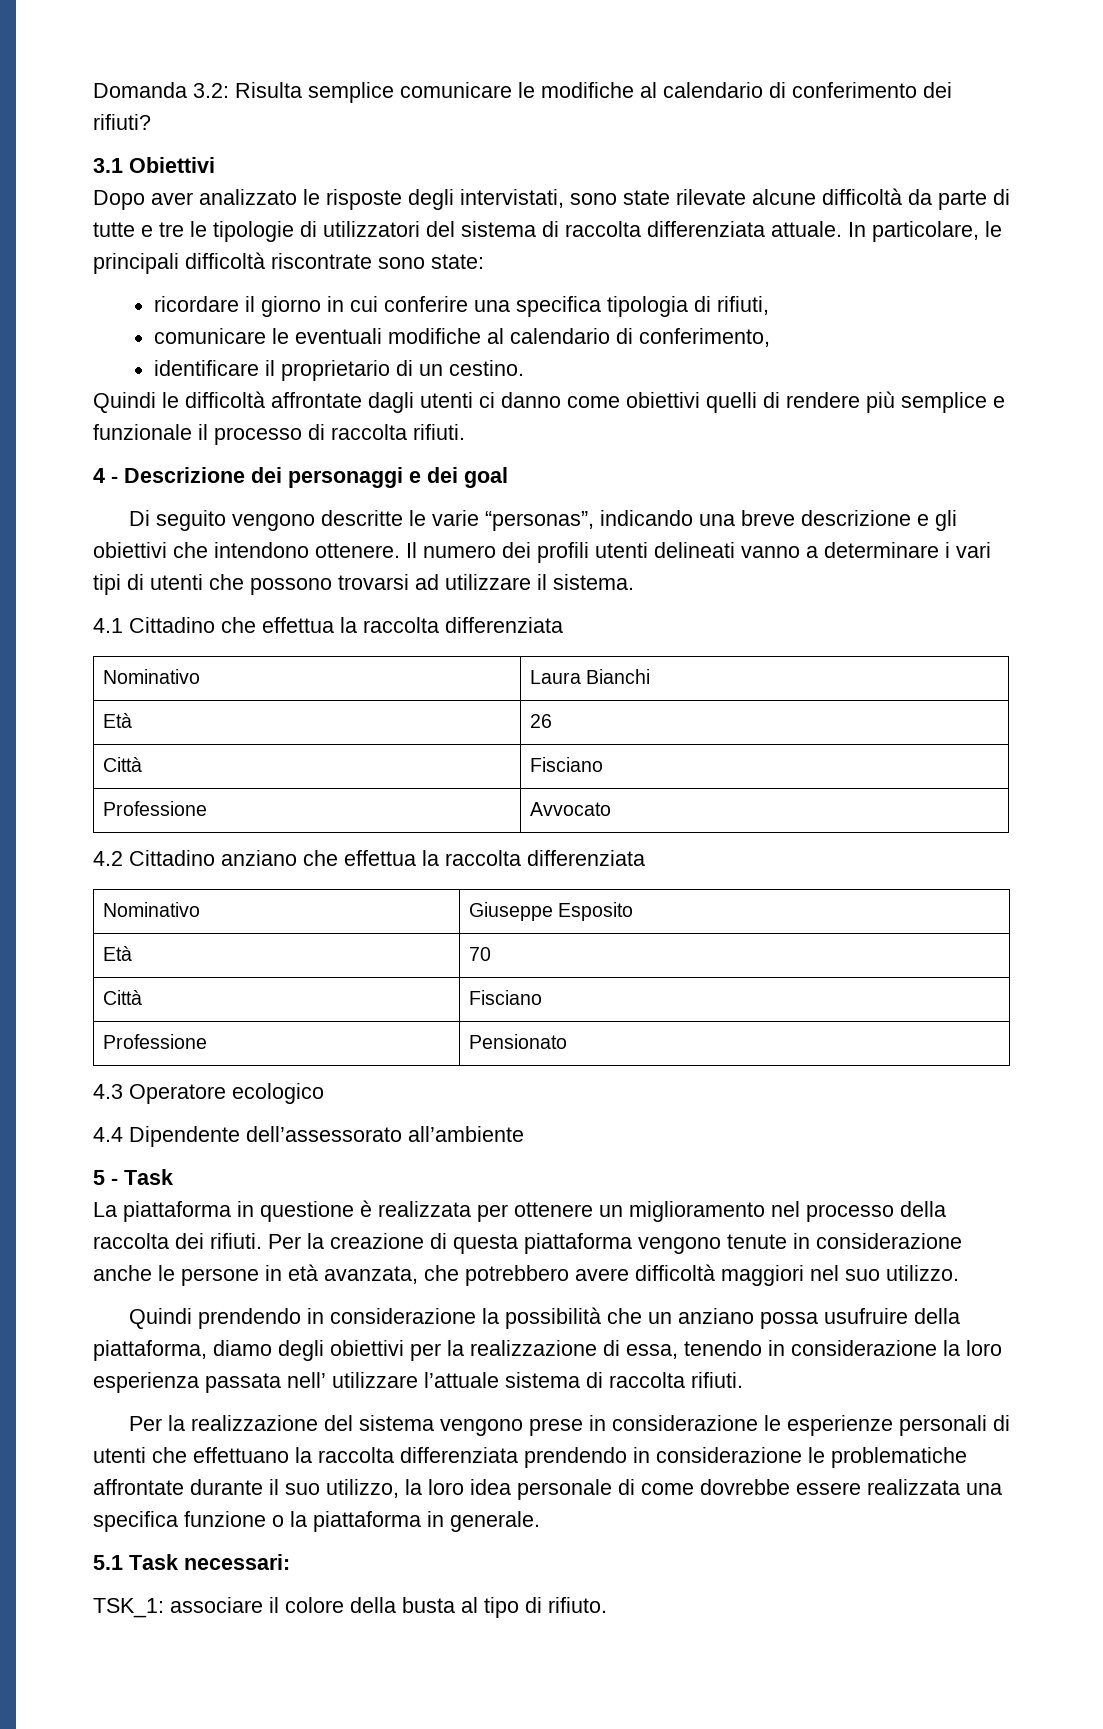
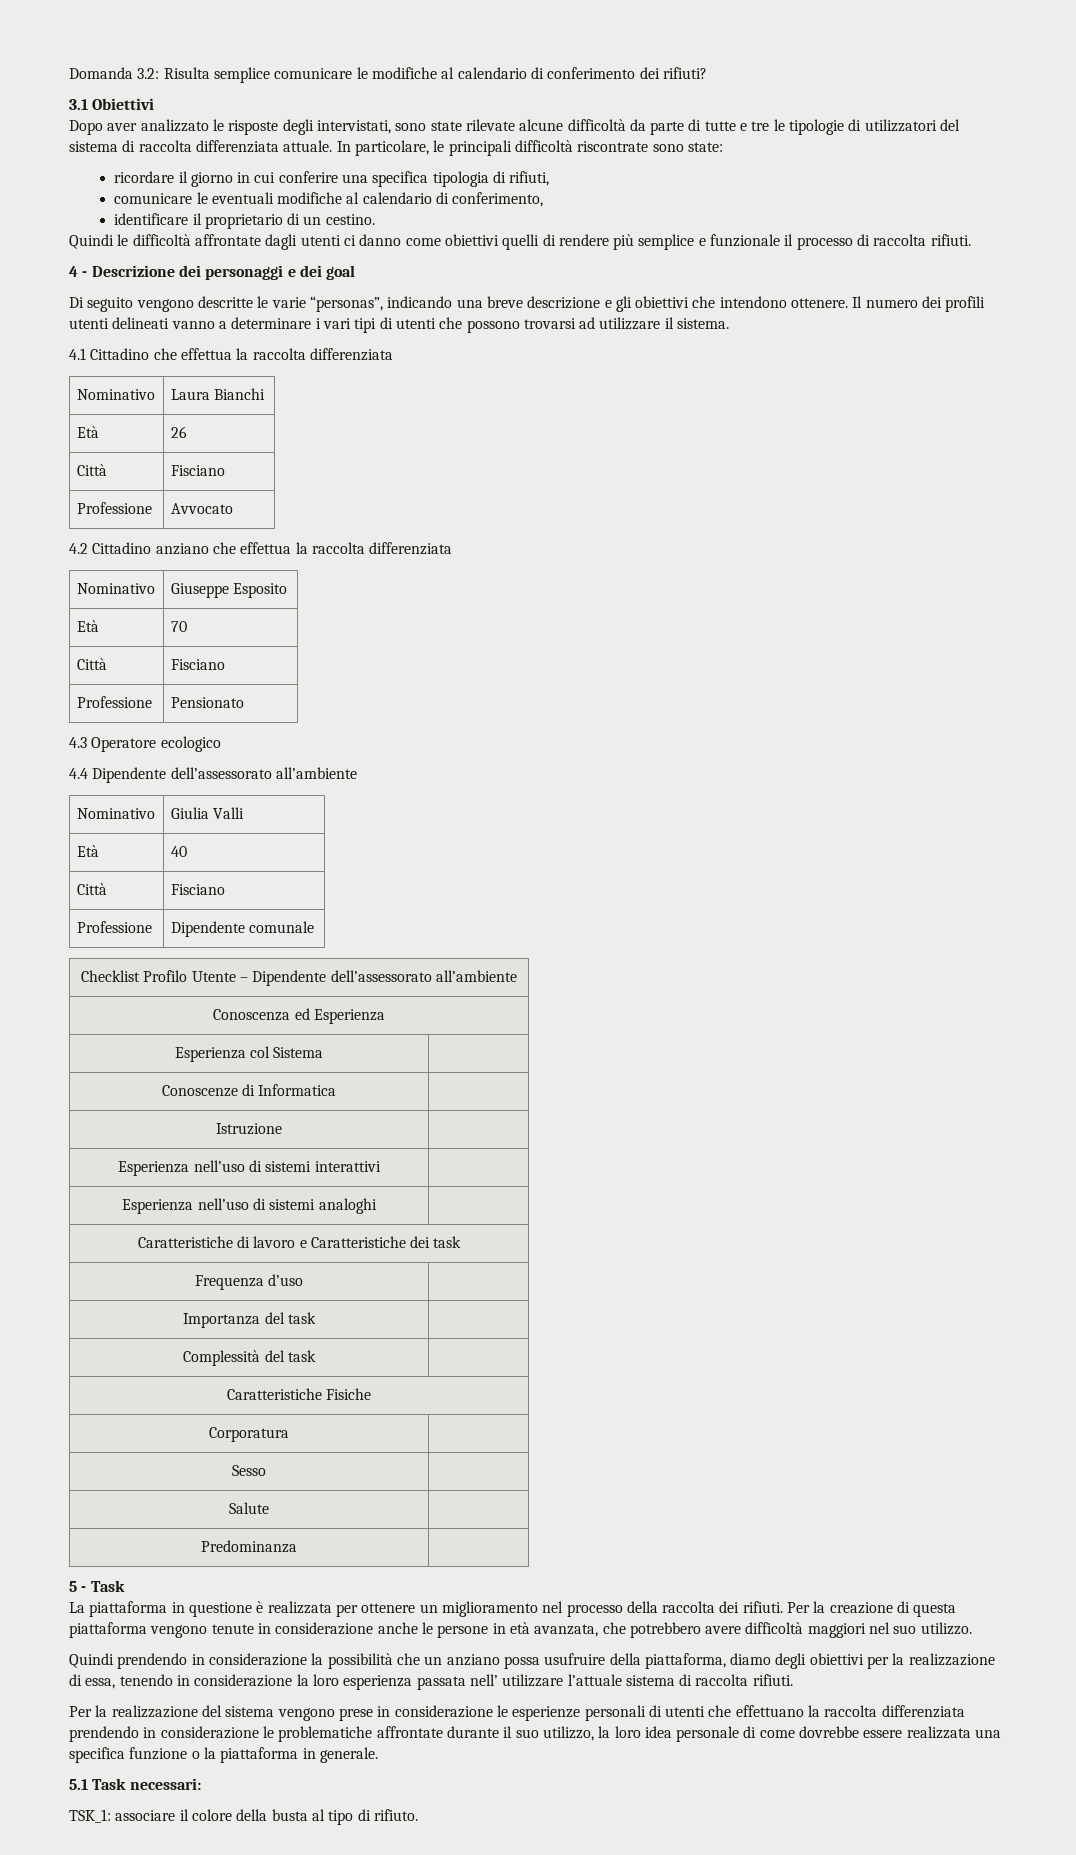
+ Nominativo | Giulia Valli
+ Età | 40
+ Città | Fisciano
+ Professione | Dipendente comunale
+ Checklist Profilo Utente – Dipendente dell’assessorato all’ambiente
+ Conoscenza ed Esperienza
+ Esperienza col Sistema |
+ Conoscenze di Informatica |
+ Istruzione |
+ Esperienza nell’uso di sistemi interattivi |
+ Esperienza nell’uso di sistemi analoghi |
+ Caratteristiche di lavoro e Caratteristiche dei task
+ Frequenza d’uso |
+ Importanza del task |
+ Complessità del task |
+ Caratteristiche Fisiche
+ Corporatura |
+ Sesso |
+ Salute |
+ Predominanza |

